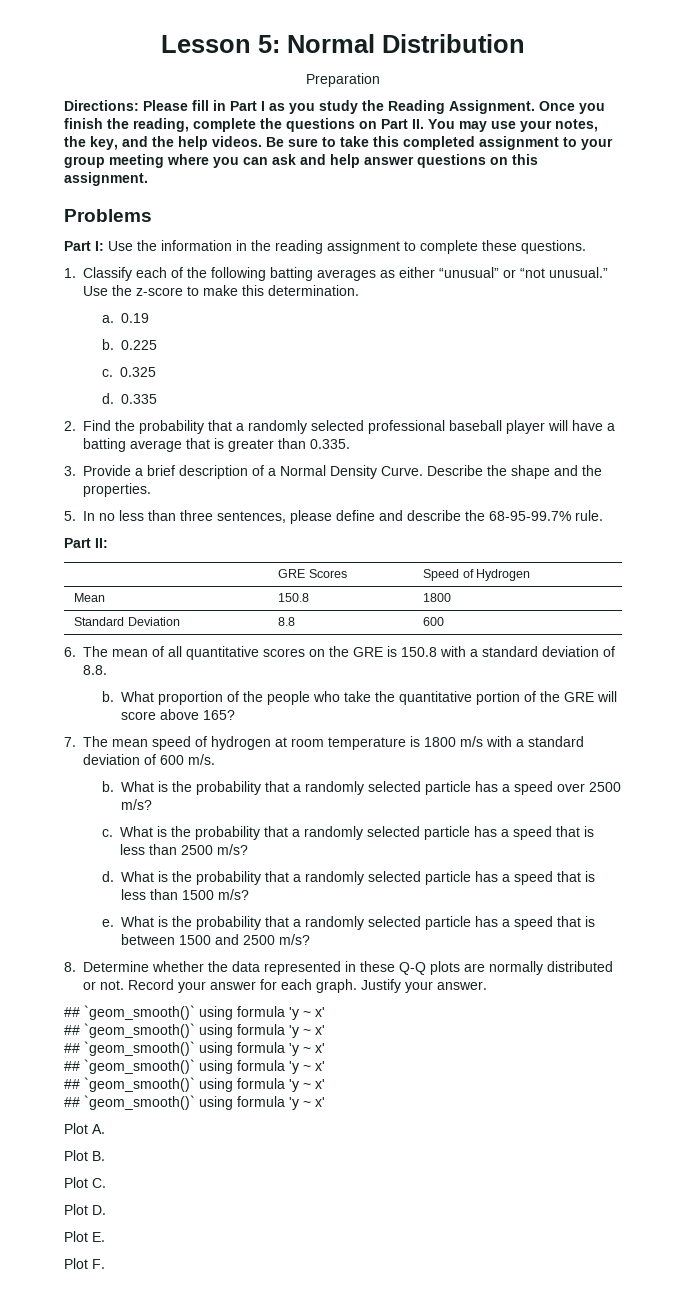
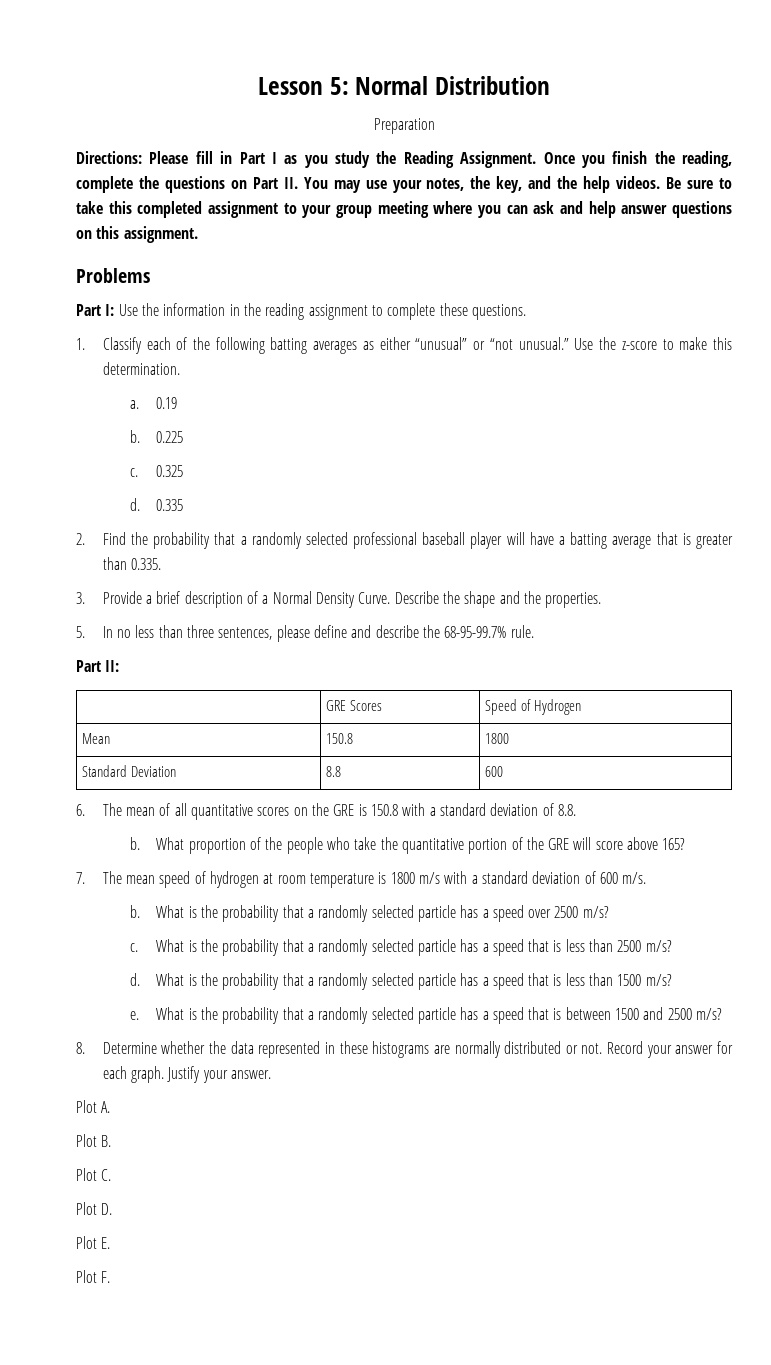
- 8. Determine whether the data represented in these Q-Q plots are normally distributed or not.
+ 8. Determine whether the data represented in these histograms are normally distributed or not.
  Justify your answer.
- ## `geom_smooth()` using formula 'y ~ x'
- ## `geom_smooth()` using formula 'y ~ x'
- ## `geom_smooth()` using formula 'y ~ x'
- ## `geom_smooth()` using formula 'y ~ x'
- ## `geom_smooth()` using formula 'y ~ x'
- ## `geom_smooth()` using formula 'y ~ x'

